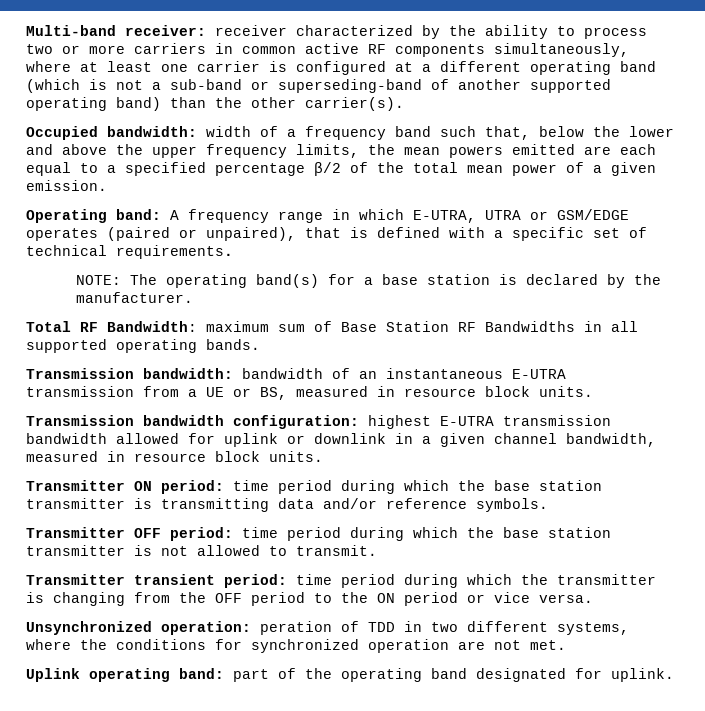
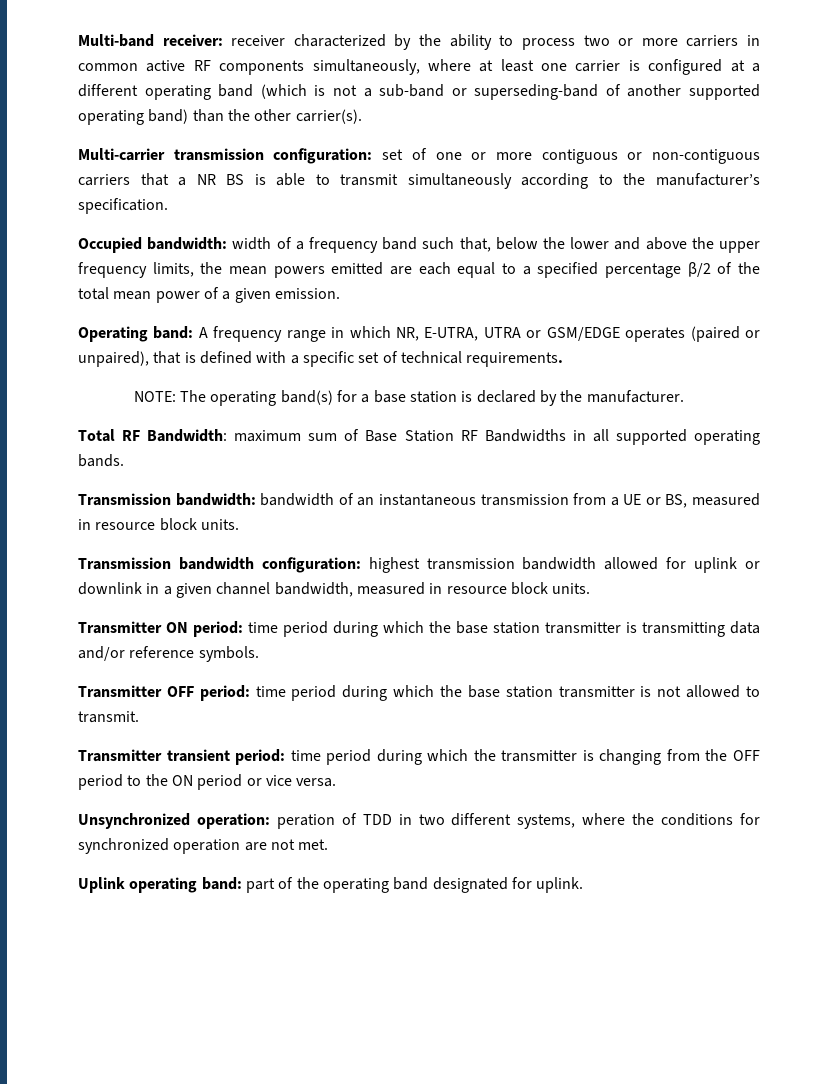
+ Multi-carrier transmission configuration: set of one or more contiguous or non-contiguous carriers that a NR BS is able to transmit simultaneously according to the manufacturer’s specification.
- Operating band: A frequency range in which E-UTRA, UTRA or GSM/EDGE operates (paired or unpaired), that is defined with a specific set of technical requirements.
+ Operating band: A frequency range in which NR, E-UTRA, UTRA or GSM/EDGE operates (paired or unpaired), that is defined with a specific set of technical requirements.
- Transmission bandwidth: bandwidth of an instantaneous E-UTRA transmission from a UE or BS, measured in resource block units.
+ Transmission bandwidth: bandwidth of an instantaneous transmission from a UE or BS, measured in resource block units.
- Transmission bandwidth configuration: highest E-UTRA transmission bandwidth allowed for uplink or downlink in a given channel bandwidth, measured in resource block units.
+ Transmission bandwidth configuration: highest transmission bandwidth allowed for uplink or downlink in a given channel bandwidth, measured in resource block units.

